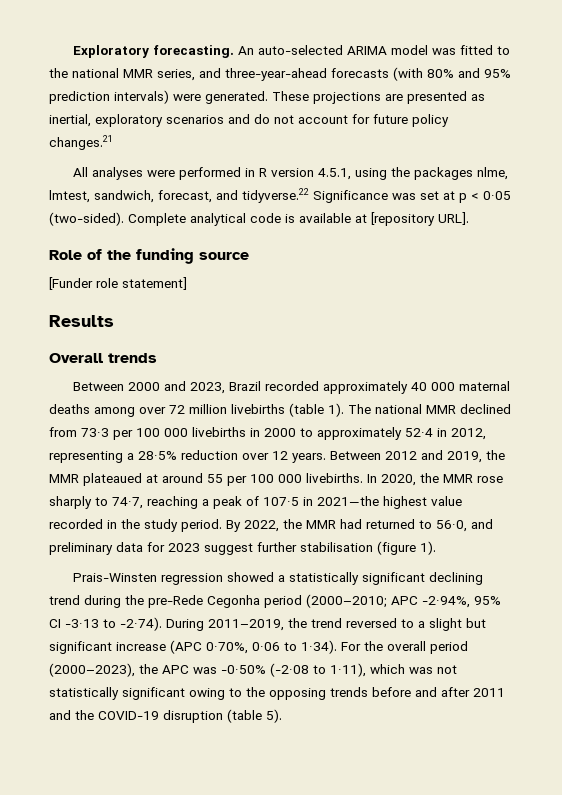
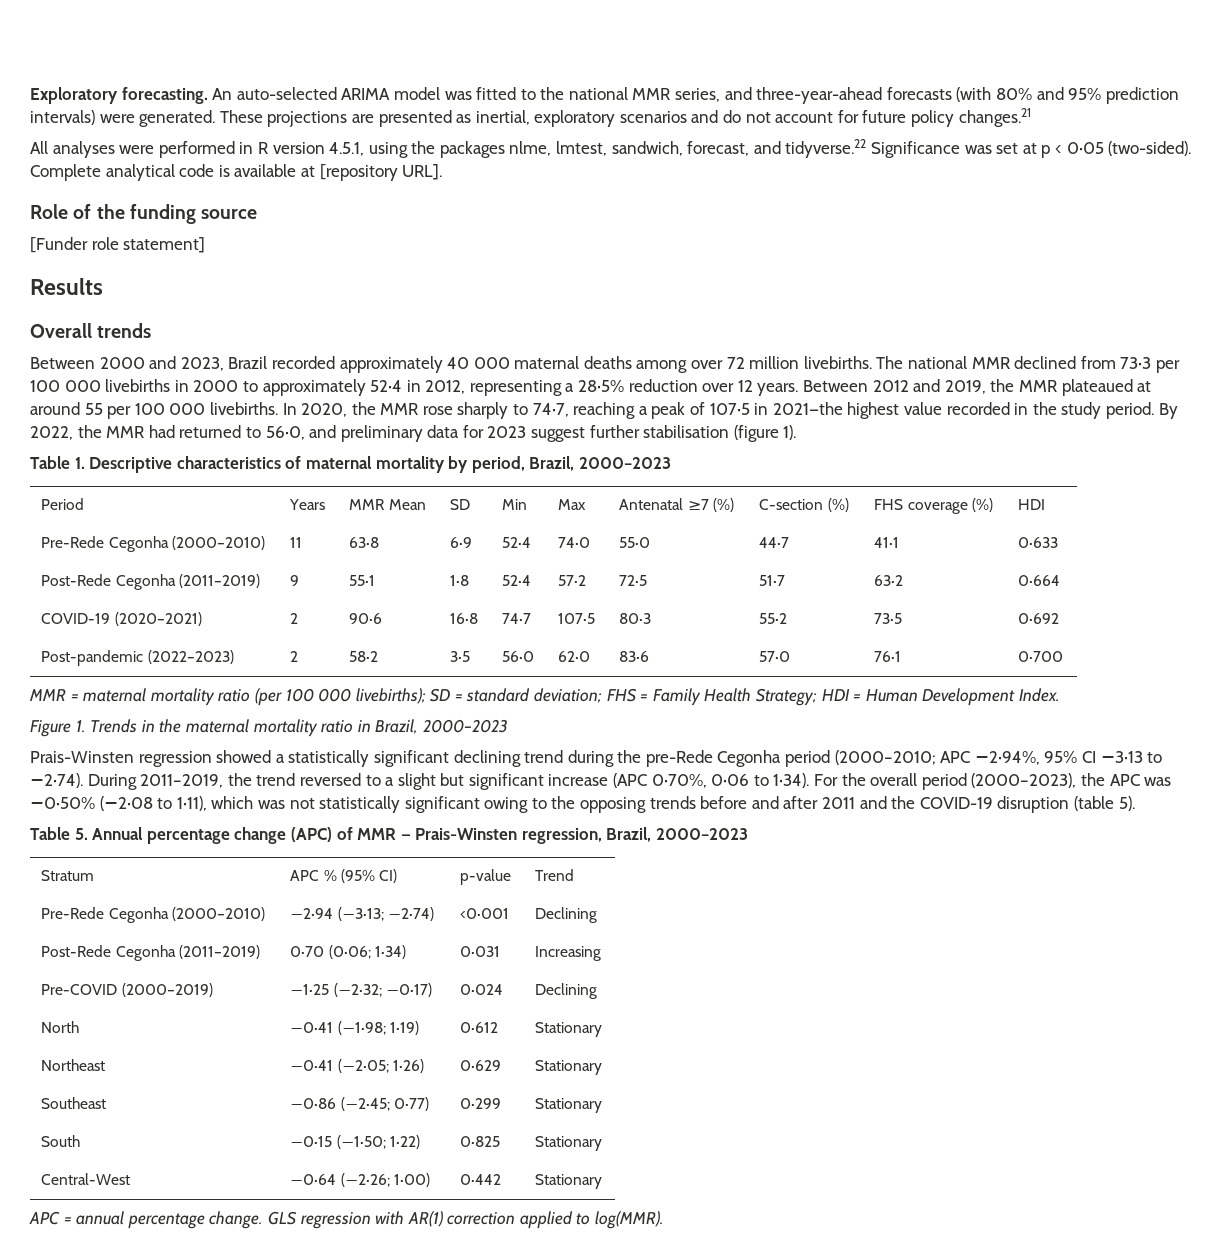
- Between 2000 and 2023, Brazil recorded approximately 40 000 maternal deaths among over 72 million livebirths (table 1).
+ Between 2000 and 2023, Brazil recorded approximately 40 000 maternal deaths among over 72 million livebirths.
+ Table 1. Descriptive characteristics of maternal mortality by period, Brazil, 2000–2023
+ Period | Years | MMR Mean | SD | Min | Max | Antenatal ≥7 (%) | C-section (%) | FHS coverage (%) | HDI
+ Pre-Rede Cegonha (2000–2010) | 11 | 63·8 | 6·9 | 52·4 | 74·0 | 55·0 | 44·7 | 41·1 | 0·633
+ Post-Rede Cegonha (2011–2019) | 9 | 55·1 | 1·8 | 52·4 | 57·2 | 72·5 | 51·7 | 63·2 | 0·664
+ COVID-19 (2020–2021) | 2 | 90·6 | 16·8 | 74·7 | 107·5 | 80·3 | 55·2 | 73·5 | 0·692
+ Post-pandemic (2022–2023) | 2 | 58·2 | 3·5 | 56·0 | 62·0 | 83·6 | 57·0 | 76·1 | 0·700
+ MMR = maternal mortality ratio (per 100 000 livebirths); SD = standard deviation; FHS = Family Health Strategy; HDI = Human Development Index.
+ Figure 1. Trends in the maternal mortality ratio in Brazil, 2000–2023
+ Table 5. Annual percentage change (APC) of MMR — Prais-Winsten regression, Brazil, 2000–2023
+ Stratum | APC % (95% CI) | p-value | Trend
+ Pre-Rede Cegonha (2000–2010) | −2·94 (−3·13; −2·74) | <0·001 | Declining
+ Post-Rede Cegonha (2011–2019) | 0·70 (0·06; 1·34) | 0·031 | Increasing
+ Pre-COVID (2000–2019) | −1·25 (−2·32; −0·17) | 0·024 | Declining
+ North | −0·41 (−1·98; 1·19) | 0·612 | Stationary
+ Northeast | −0·41 (−2·05; 1·26) | 0·629 | Stationary
+ Southeast | −0·86 (−2·45; 0·77) | 0·299 | Stationary
+ South | −0·15 (−1·50; 1·22) | 0·825 | Stationary
+ Central-West | −0·64 (−2·26; 1·00) | 0·442 | Stationary
+ APC = annual percentage change. GLS regression with AR(1) correction applied to log(MMR).

